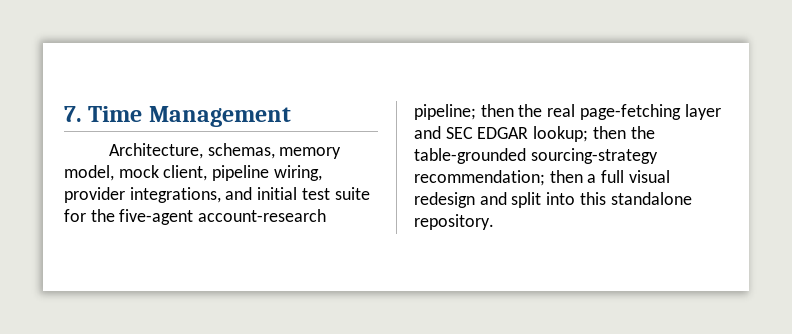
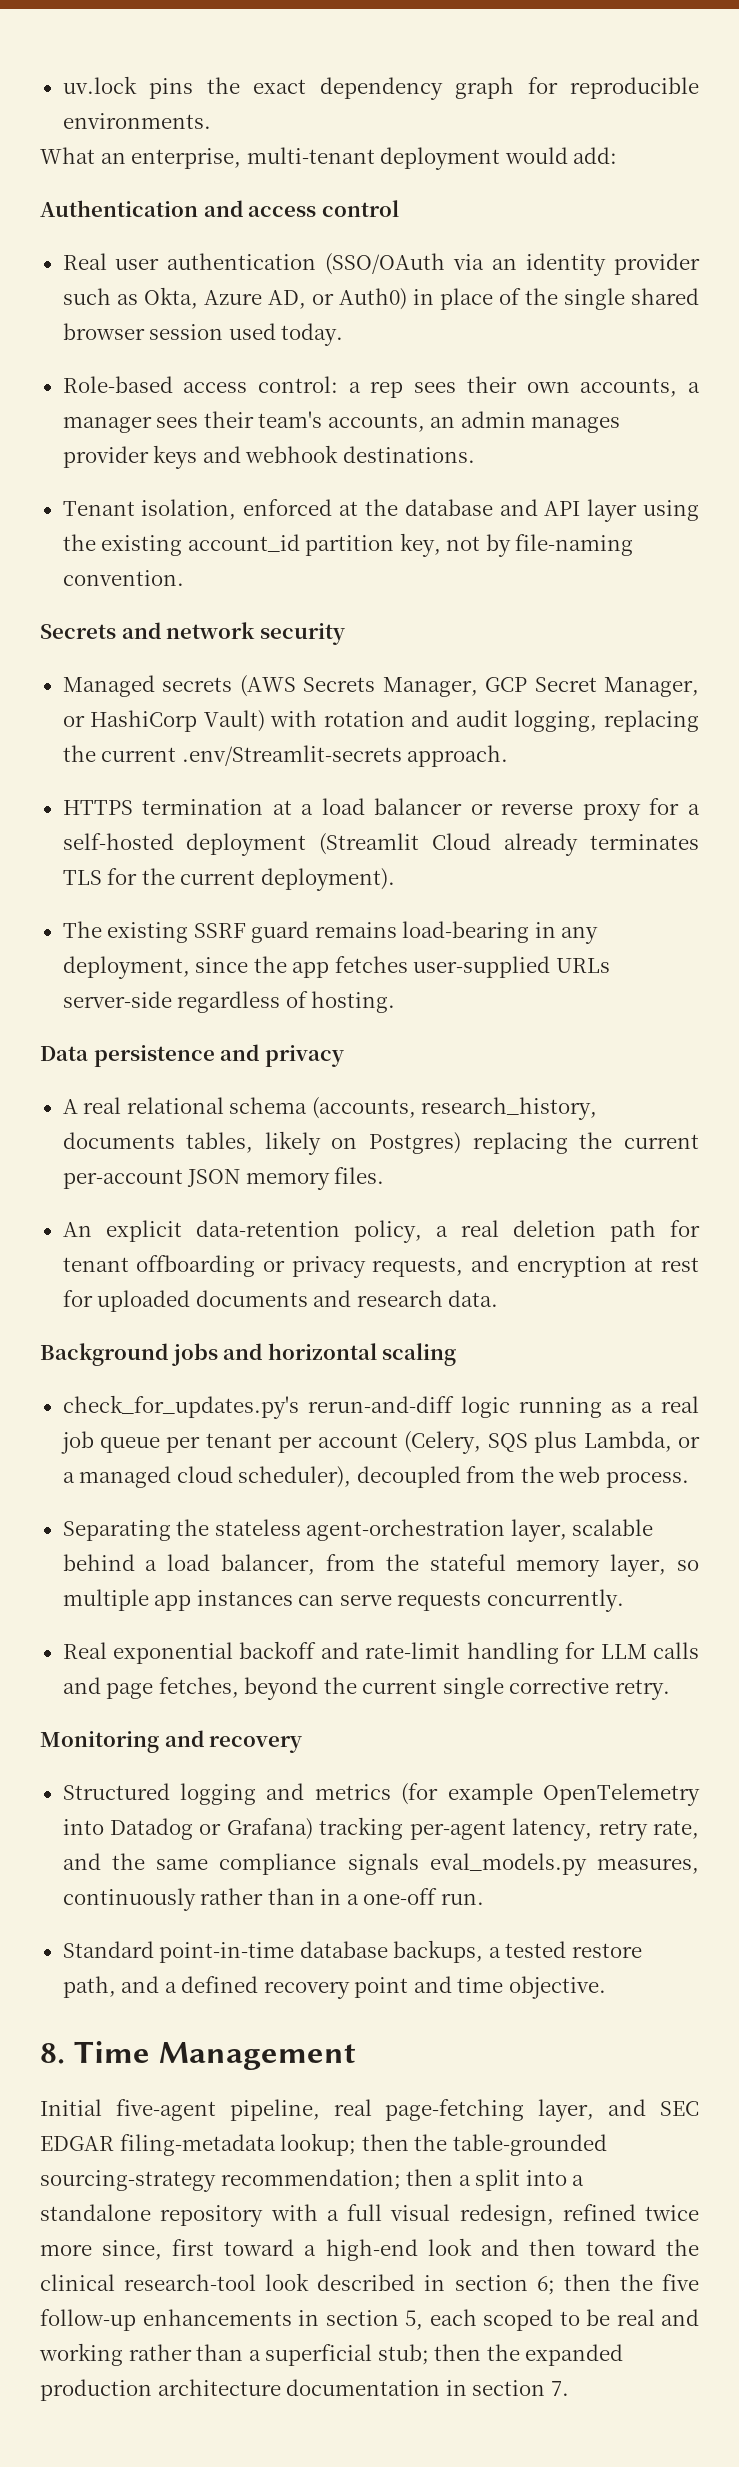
- 7. Time Management
- Architecture, schemas, memory model, mock client, pipeline wiring, provider integrations, and initial test suite for the five-agent account-research pipeline; then the real page-fetching layer and SEC EDGAR lookup; then the table-grounded sourcing-strategy recommendation; then a full visual redesign and split into this standalone repository.
+ uv.lock pins the exact dependency graph for reproducible environments.
+ What an enterprise, multi-tenant deployment would add:
+ Authentication and access control
+ Real user authentication (SSO/OAuth via an identity provider such as Okta, Azure AD, or Auth0) in place of the single shared browser session used today.
+ Role-based access control: a rep sees their own accounts, a manager sees their team's accounts, an admin manages provider keys and webhook destinations.
+ Tenant isolation, enforced at the database and API layer using the existing account_id partition key, not by file-naming convention.
+ Secrets and network security
+ Managed secrets (AWS Secrets Manager, GCP Secret Manager, or HashiCorp Vault) with rotation and audit logging, replacing the current .env/Streamlit-secrets approach.
+ HTTPS termination at a load balancer or reverse proxy for a self-hosted deployment (Streamlit Cloud already terminates TLS for the current deployment).
+ The existing SSRF guard remains load-bearing in any deployment, since the app fetches user-supplied URLs server-side regardless of hosting.
+ Data persistence and privacy
+ A real relational schema (accounts, research_history, documents tables, likely on Postgres) replacing the current per-account JSON memory files.
+ An explicit data-retention policy, a real deletion path for tenant offboarding or privacy requests, and encryption at rest for uploaded documents and research data.
+ Background jobs and horizontal scaling
+ check_for_updates.py's rerun-and-diff logic running as a real job queue per tenant per account (Celery, SQS plus Lambda, or a managed cloud scheduler), decoupled from the web process.
+ Separating the stateless agent-orchestration layer, scalable behind a load balancer, from the stateful memory layer, so multiple app instances can serve requests concurrently.
+ Real exponential backoff and rate-limit handling for LLM calls and page fetches, beyond the current single corrective retry.
+ Monitoring and recovery
+ Structured logging and metrics (for example OpenTelemetry into Datadog or Grafana) tracking per-agent latency, retry rate, and the same compliance signals eval_models.py measures, continuously rather than in a one-off run.
+ Standard point-in-time database backups, a tested restore path, and a defined recovery point and time objective.
+ 8. Time Management
+ Initial five-agent pipeline, real page-fetching layer, and SEC EDGAR filing-metadata lookup; then the table-grounded sourcing-strategy recommendation; then a split into a standalone repository with a full visual redesign, refined twice more since, first toward a high-end look and then toward the clinical research-tool look described in section 6; then the five follow-up enhancements in section 5, each scoped to be real and working rather than a superficial stub; then the expanded production architecture documentation in section 7.

